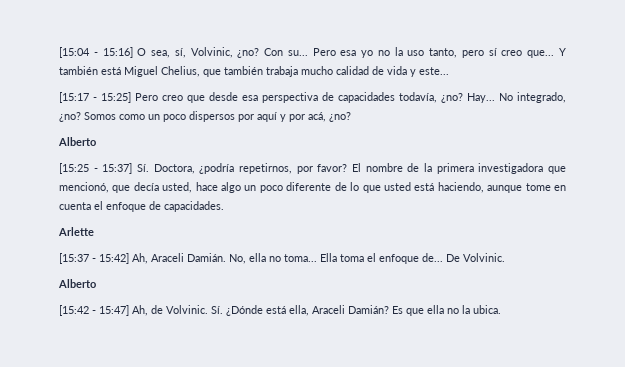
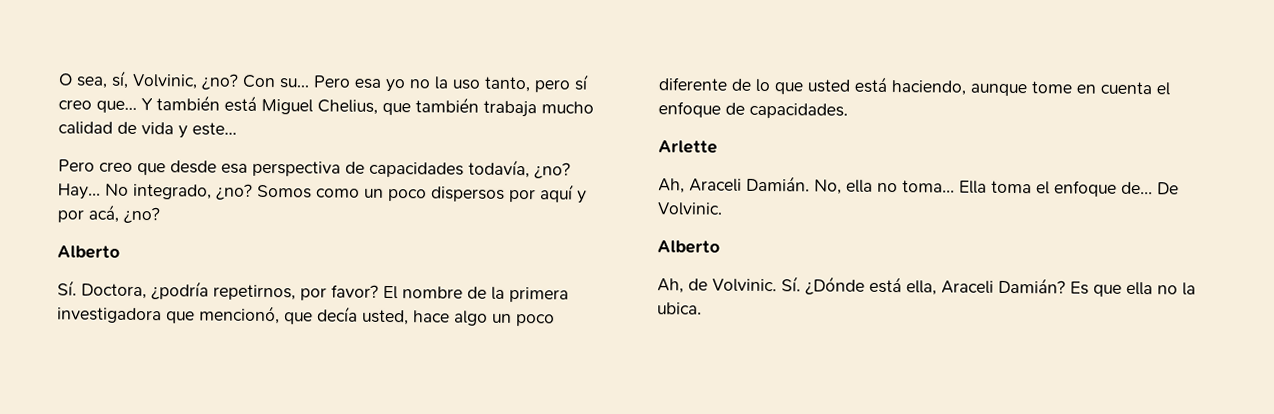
- [15:04 - 15:16] O sea, sí, Volvinic, ¿no?
+ O sea, sí, Volvinic, ¿no?
- [15:17 - 15:25] Pero creo que desde esa perspectiva de capacidades todavía, ¿no?
+ Pero creo que desde esa perspectiva de capacidades todavía, ¿no?
- [15:25 - 15:37] Sí. Doctora, ¿podría repetirnos, por favor?
+ Sí. Doctora, ¿podría repetirnos, por favor?
- [15:37 - 15:42] Ah, Araceli Damián.
+ Ah, Araceli Damián.
- [15:42 - 15:47] Ah, de Volvinic.
+ Ah, de Volvinic.

